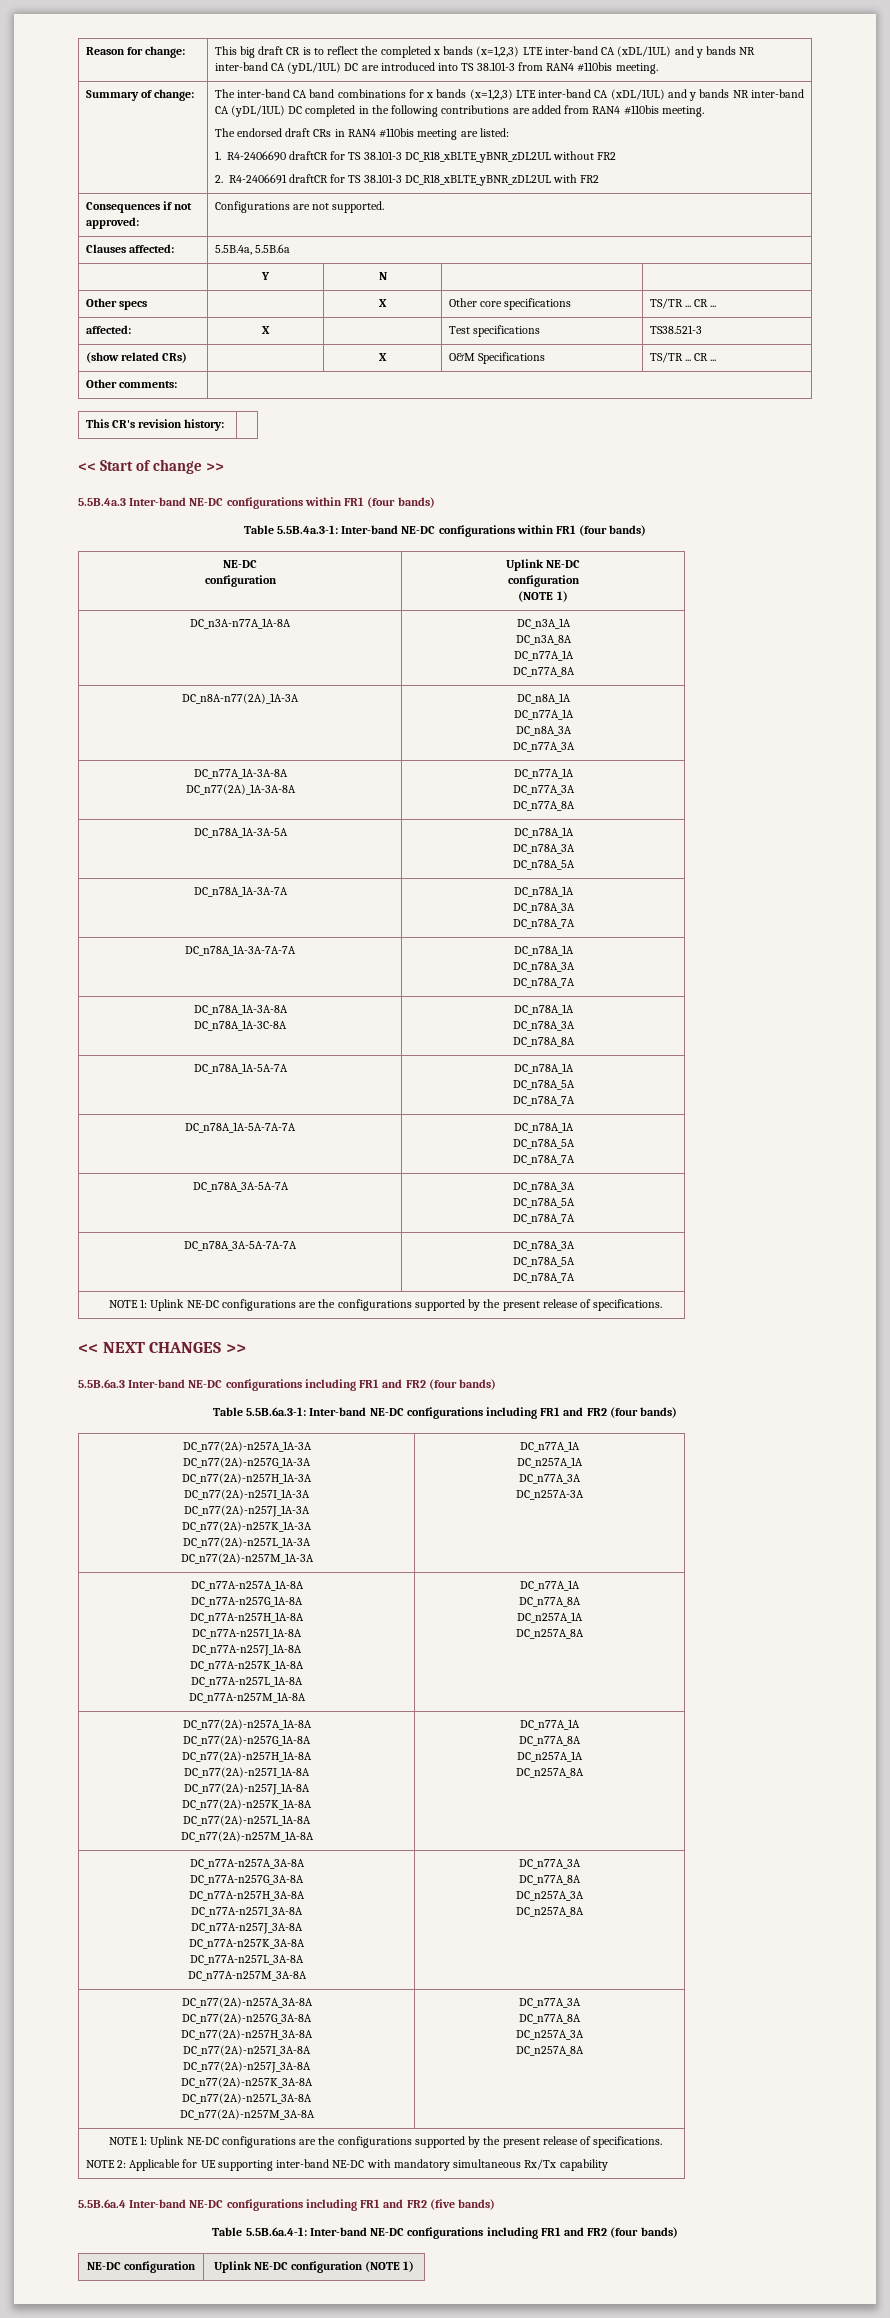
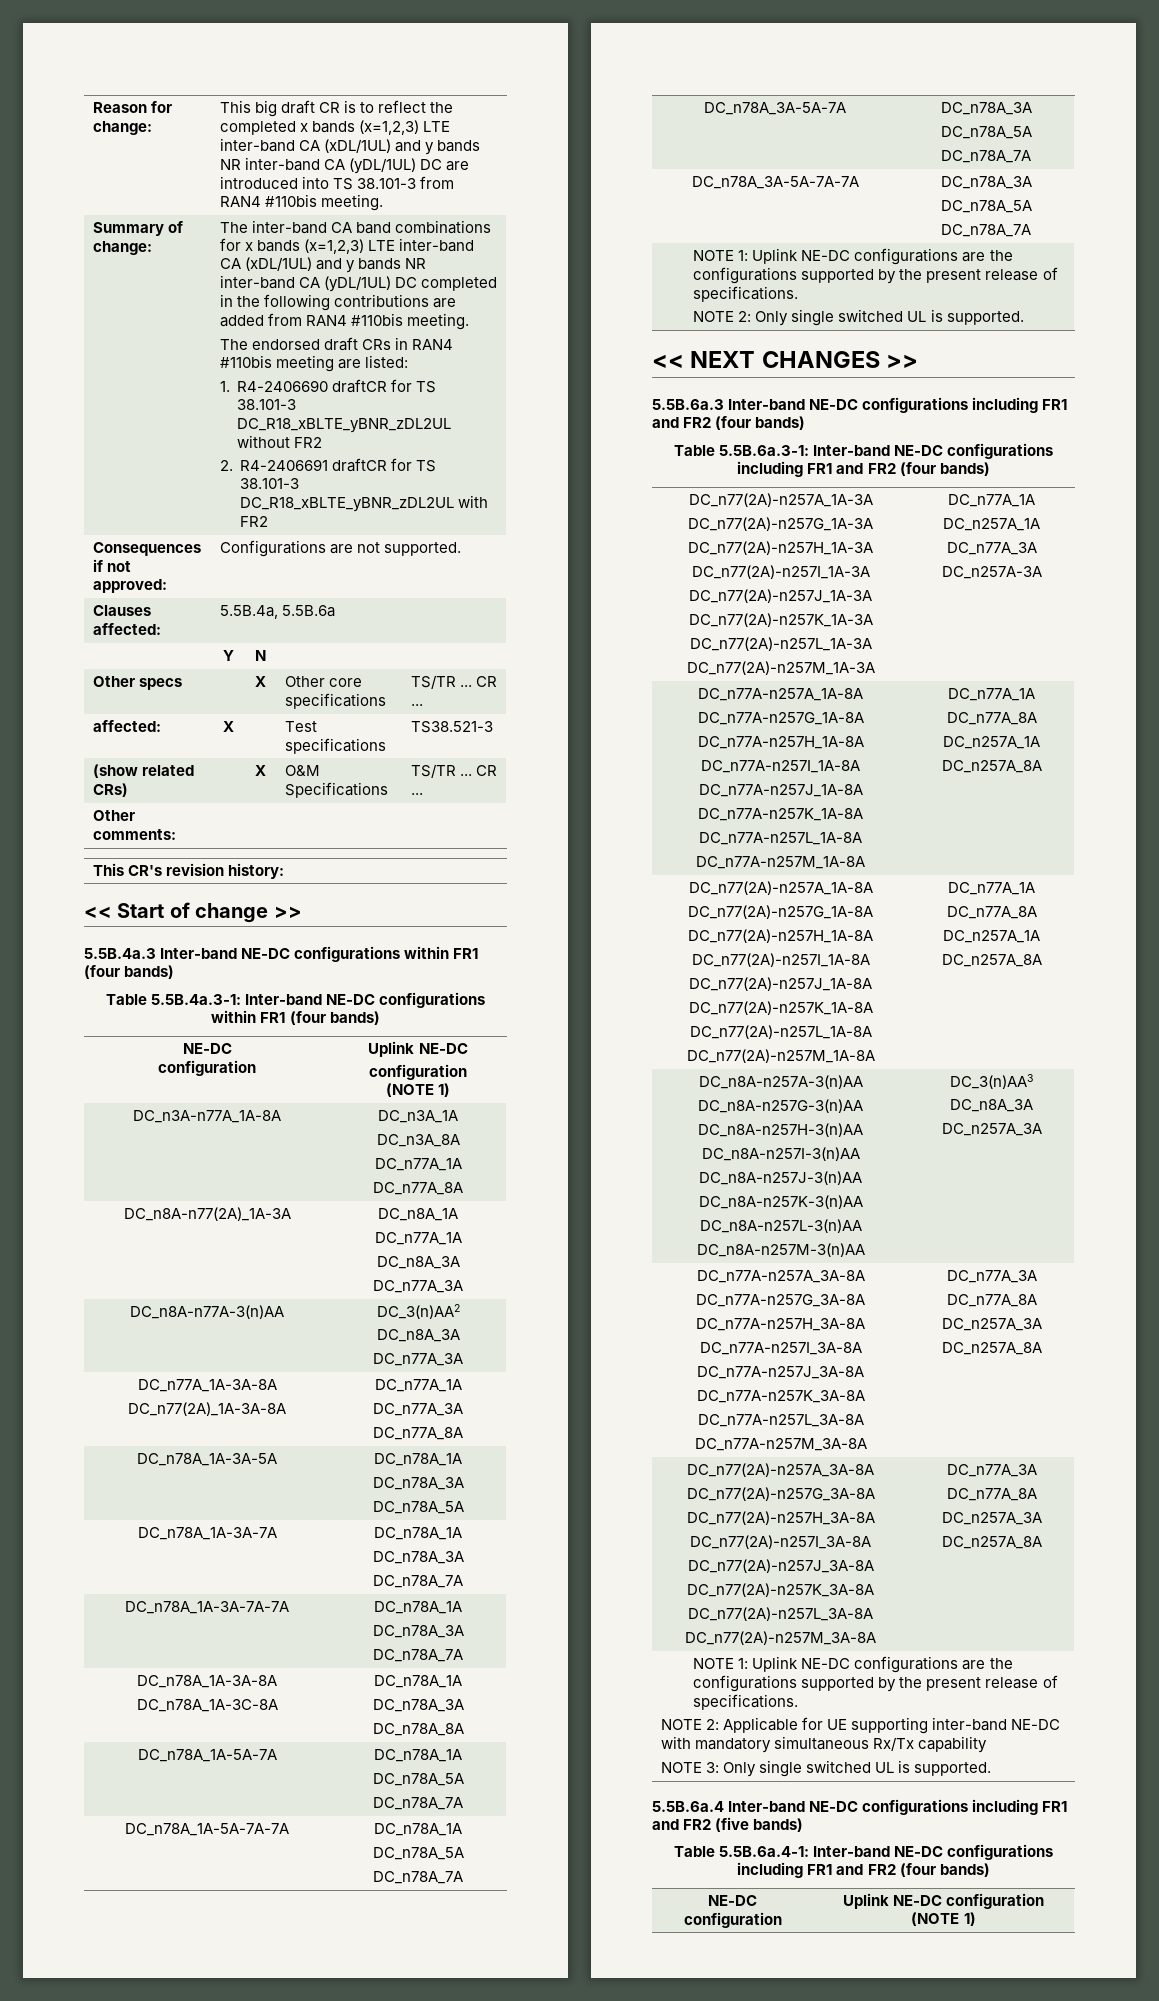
+ DC_n8A-n77A-3(n)AA | DC_3(n)AA2
+ DC_n8A_3A
+ DC_n77A_3A
  DC_n78A_3A-5A-7A-7A | DC_n78A_3A
  DC_n78A_5A
  DC_n78A_7A
  NOTE 1: Uplink NE-DC configurations are the configurations supported by the present release of specifications.
+ NOTE 2: Only single switched UL is supported.
+ DC_n8A-n257A-3(n)AA
+ DC_n8A-n257G-3(n)AA
+ DC_n8A-n257H-3(n)AA
+ DC_n8A-n257I-3(n)AA
+ DC_n8A-n257J-3(n)AA
+ DC_n8A-n257K-3(n)AA
+ DC_n8A-n257L-3(n)AA
+ DC_n8A-n257M-3(n)AA | DC_3(n)AA3
+ DC_n8A_3A
+ DC_n257A_3A
  DC_n77(2A)-n257A_3A-8A
  DC_n77(2A)-n257G_3A-8A
  DC_n77(2A)-n257H_3A-8A
  DC_n77(2A)-n257I_3A-8A
  DC_n77(2A)-n257J_3A-8A
  DC_n77(2A)-n257K_3A-8A
  DC_n77(2A)-n257L_3A-8A
  DC_n77(2A)-n257M_3A-8A | DC_n77A_3A
  DC_n77A_8A
  DC_n257A_3A
  DC_n257A_8A
  NOTE 1: Uplink NE-DC configurations are the configurations supported by the present release of specifications.
  NOTE 2: Applicable for UE supporting inter-band NE-DC with mandatory simultaneous Rx/Tx capability
+ NOTE 3: Only single switched UL is supported.

